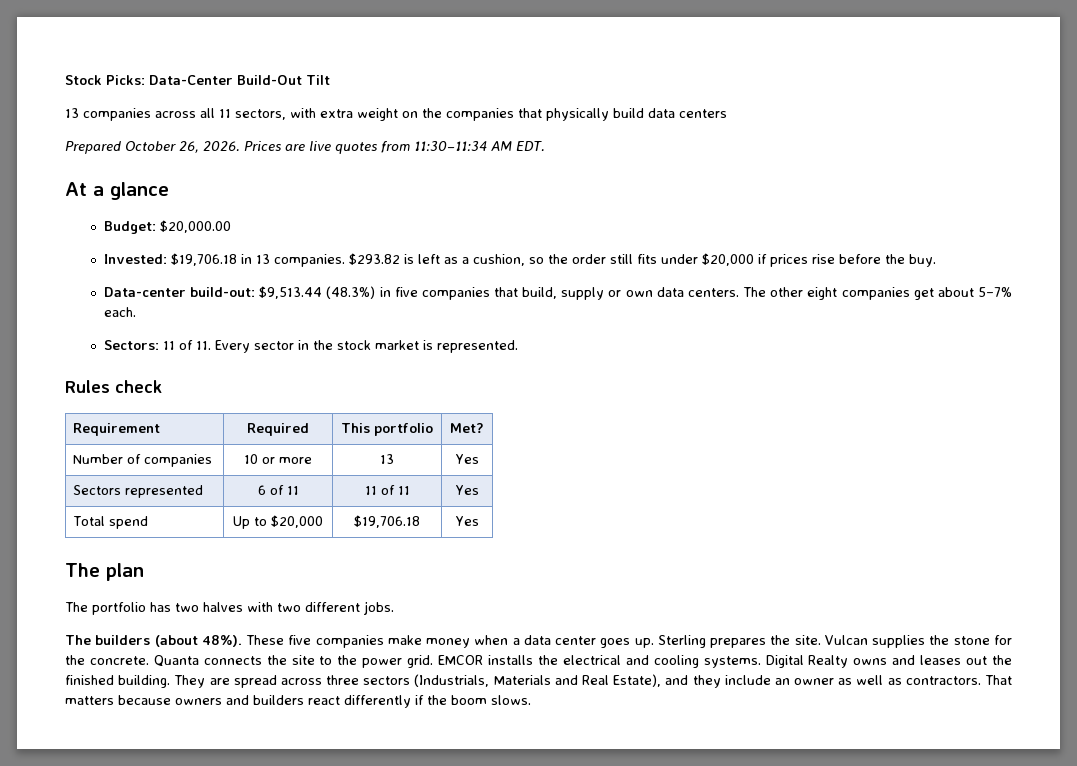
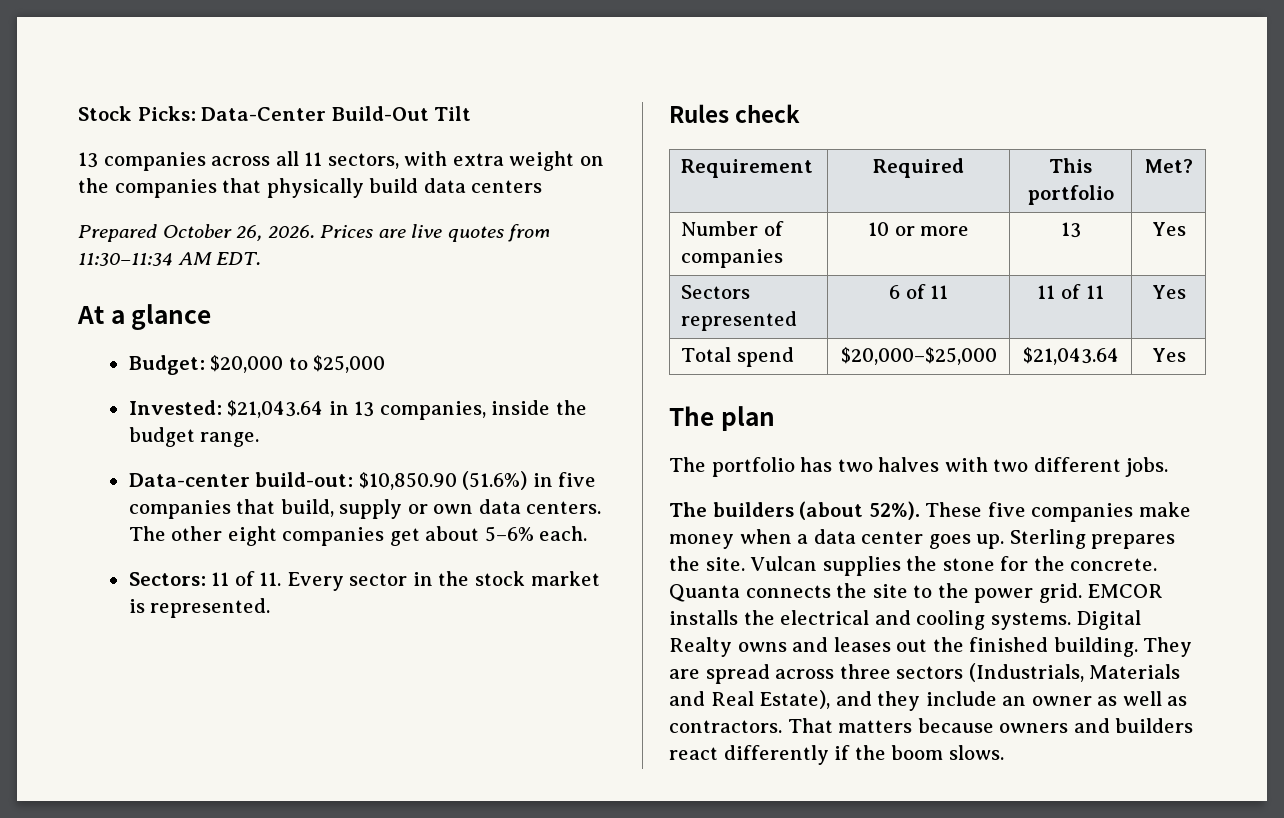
- Budget: $20,000.00
+ Budget: $20,000 to $25,000
- Invested: $19,706.18 in 13 companies. $293.82 is left as a cushion, so the order still fits under $20,000 if prices rise before the buy.
+ Invested: $21,043.64 in 13 companies, inside the budget range.
- Data-center build-out: $9,513.44 (48.3%) in five companies that build, supply or own data centers.
+ Data-center build-out: $10,850.90 (51.6%) in five companies that build, supply or own data centers.
- The other eight companies get about 5–7% each.
+ The other eight companies get about 5–6% each.
- Total spend | Up to $20,000 | $19,706.18 | Yes
+ Total spend | $20,000–$25,000 | $21,043.64 | Yes
- The builders (about 48%).
+ The builders (about 52%).

